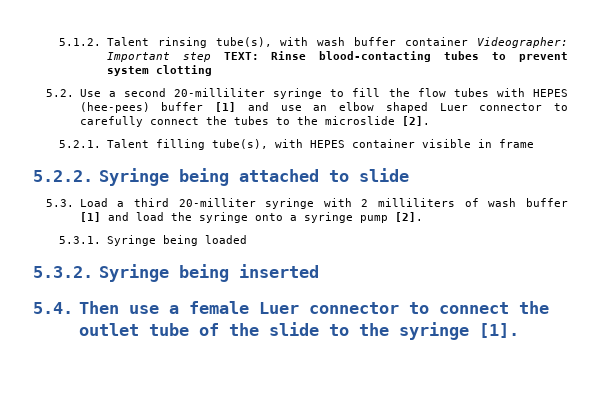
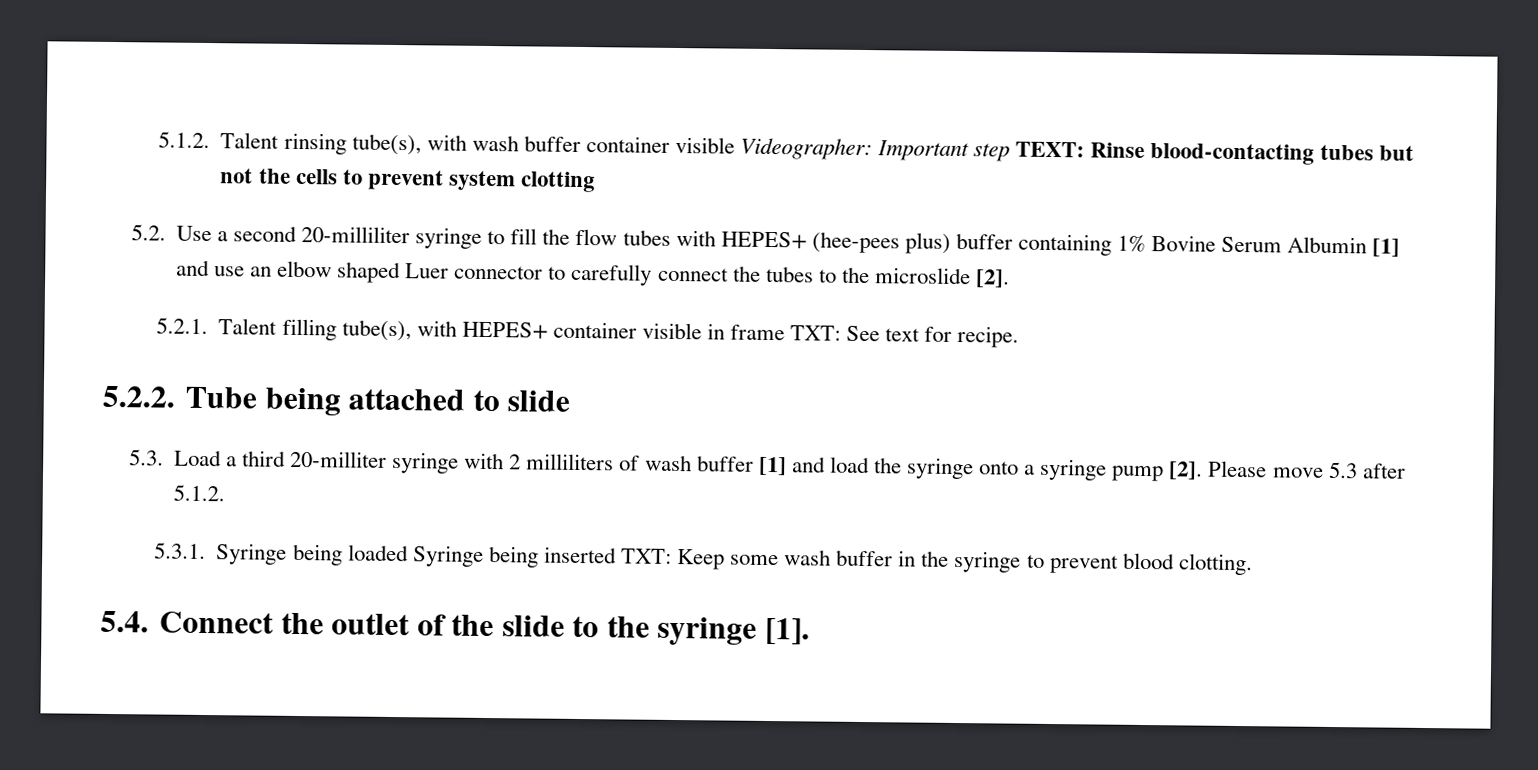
- 5.1.2. Talent rinsing tube(s), with wash buffer container Videographer: Important step TEXT: Rinse blood-contacting tubes to prevent system clotting
+ 5.1.2. Talent rinsing tube(s), with wash buffer container visible Videographer: Important step TEXT: Rinse blood-contacting tubes but not the cells to prevent system clotting
- 5.2. Use a second 20-milliliter syringe to fill the flow tubes with HEPES (hee-pees) buffer [1] and use an elbow shaped Luer connector to carefully connect the tubes to the microslide [2].
+ 5.2. Use a second 20-milliliter syringe to fill the flow tubes with HEPES+ (hee-pees plus) buffer containing 1% Bovine Serum Albumin [1] and use an elbow shaped Luer connector to carefully connect the tubes to the microslide [2].
- 5.2.1. Talent filling tube(s), with HEPES container visible in frame
+ 5.2.1. Talent filling tube(s), with HEPES+ container visible in frame TXT: See text for recipe.
- 5.2.2. Syringe being attached to slide
+ 5.2.2. Tube being attached to slide
+ Please move 5.3 after 5.1.2.
- 5.3.1. Syringe being loaded
- 5.3.2. Syringe being inserted
- 5.4. Then use a female Luer connector to connect the outlet tube of the slide to the syringe [1].
+ 5.3.1. Syringe being loaded Syringe being inserted TXT: Keep some wash buffer in the syringe to prevent blood clotting.
+ 5.4. Connect the outlet of the slide to the syringe [1].

